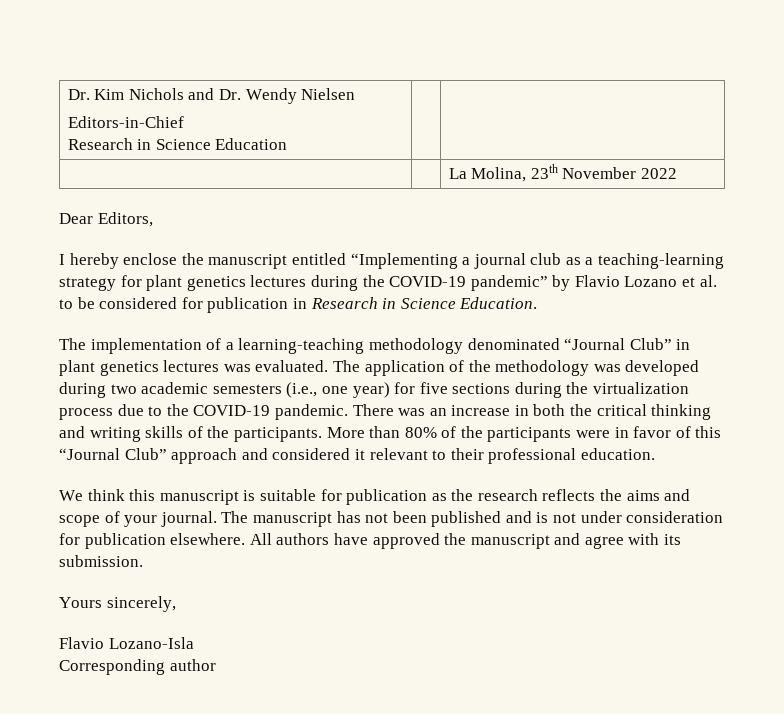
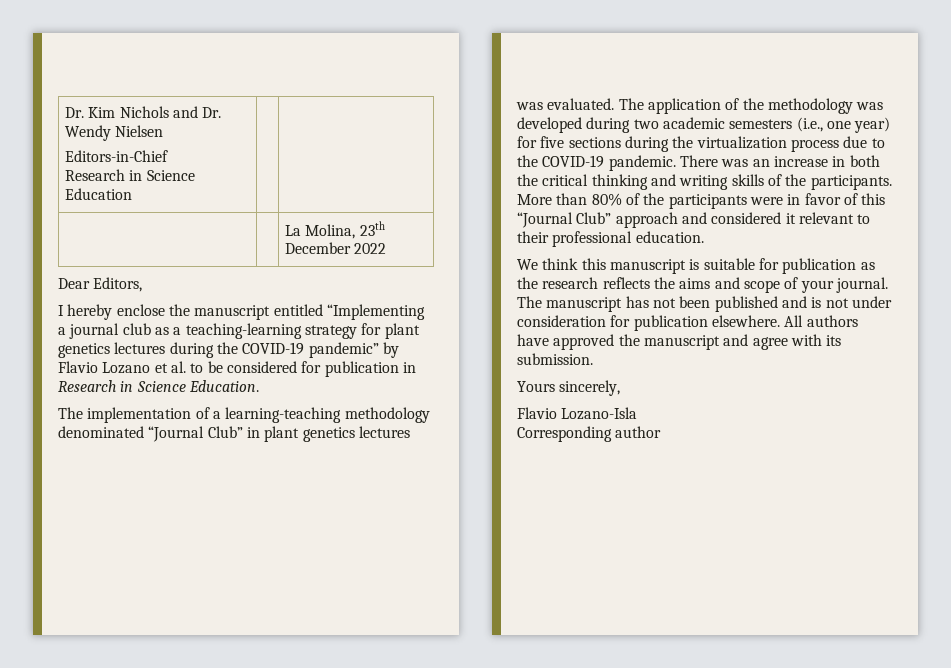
- | | La Molina, 23th November 2022
+ | | La Molina, 23th December 2022

